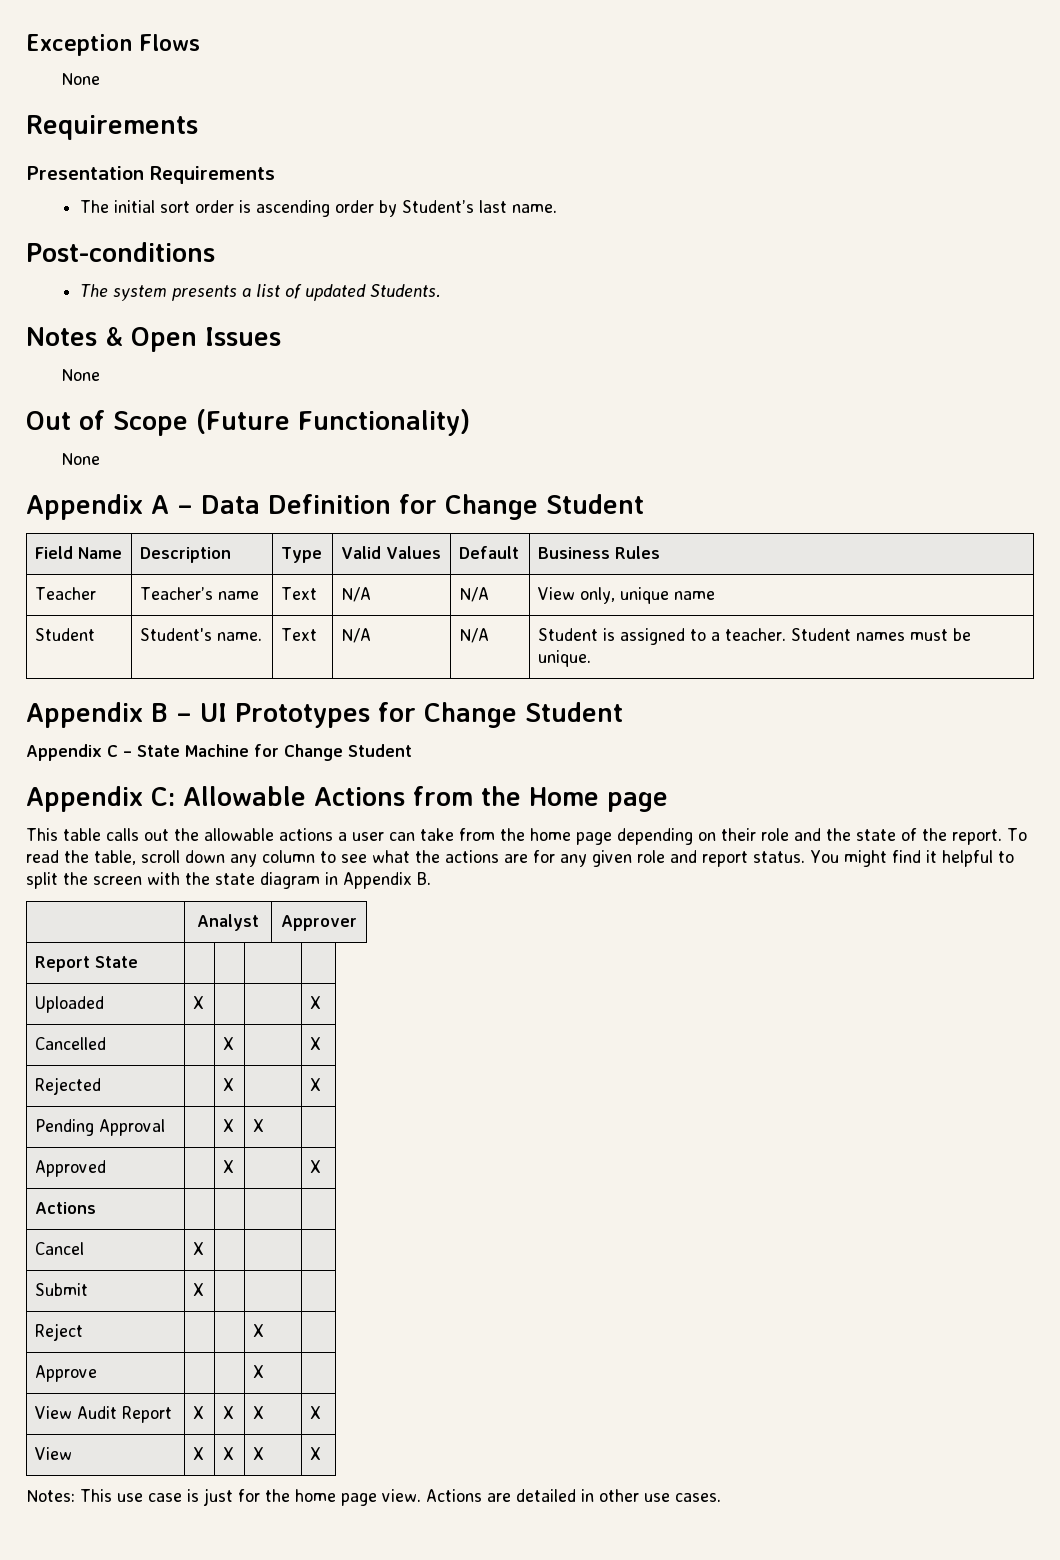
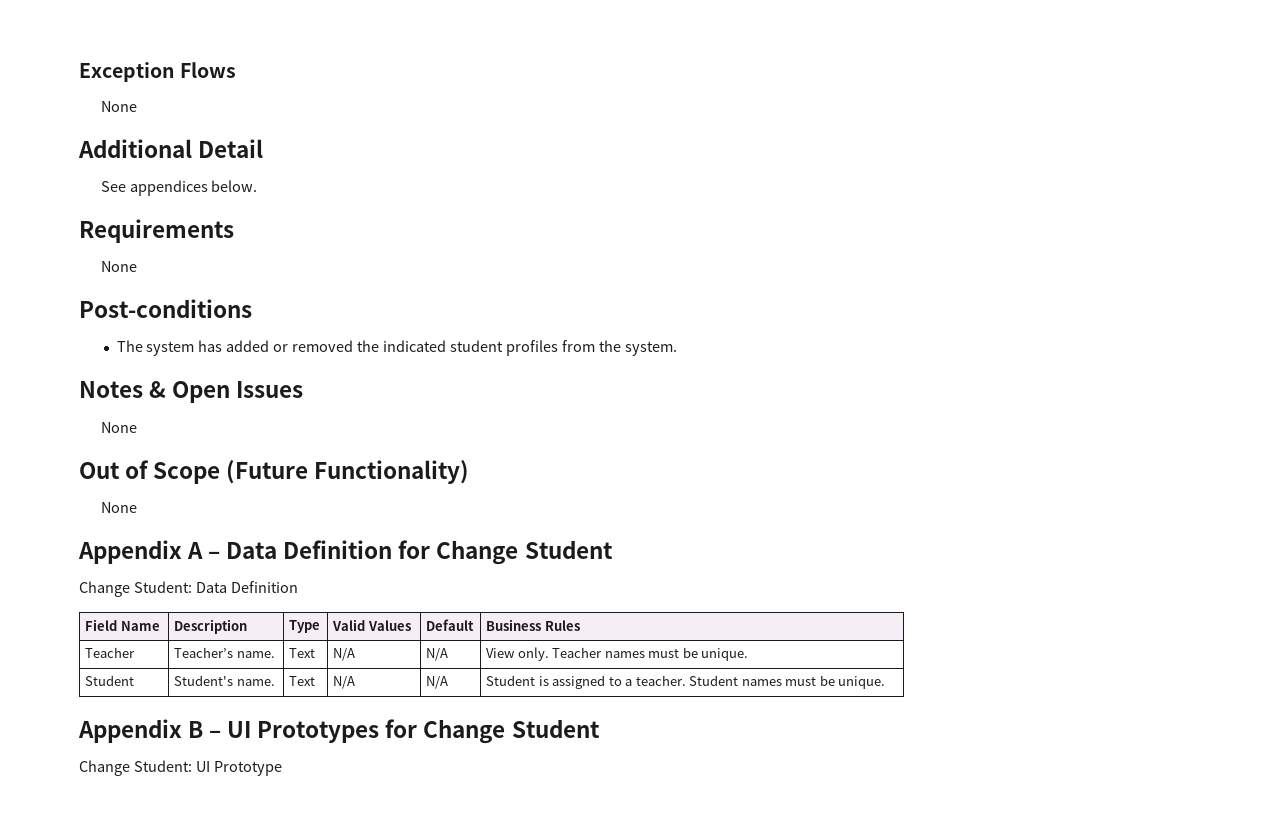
  Exception Flows
  None
+ Additional Detail
+ See appendices below.
  Requirements
- Presentation Requirements
- The initial sort order is ascending order by Student’s last name.
+ None
  Post-conditions
- The system presents a list of updated Students.
+ The system has added or removed the indicated student profiles from the system.
+ Change Student: Data Definition
- Teacher | Teacher’s name | Text | N/A | N/A | View only, unique name
+ Teacher | Teacher’s name. | Text | N/A | N/A | View only. Teacher names must be unique.
- Appendix C – State Machine for Change Student
- Appendix C: Allowable Actions from the Home page
- This table calls out the allowable actions a user can take from the home page depending on their role and the state of the report. To read the table, scroll down any column to see what the actions are for any given role and report status. You might find it helpful to split the screen with the state diagram in Appendix B.
- | Analyst | Approver
- Report State | | | |
- Uploaded | X | | | X
- Cancelled | | X | | X
- Rejected | | X | | X
- Pending Approval | | X | X |
- Approved | | X | | X
- Actions | | | |
- Cancel | X | | |
- Submit | X | | |
- Reject | | | X |
- Approve | | | X |
- View Audit Report | X | X | X | X
- View | X | X | X | X
- Notes: This use case is just for the home page view. Actions are detailed in other use cases.
+ Change Student: UI Prototype

